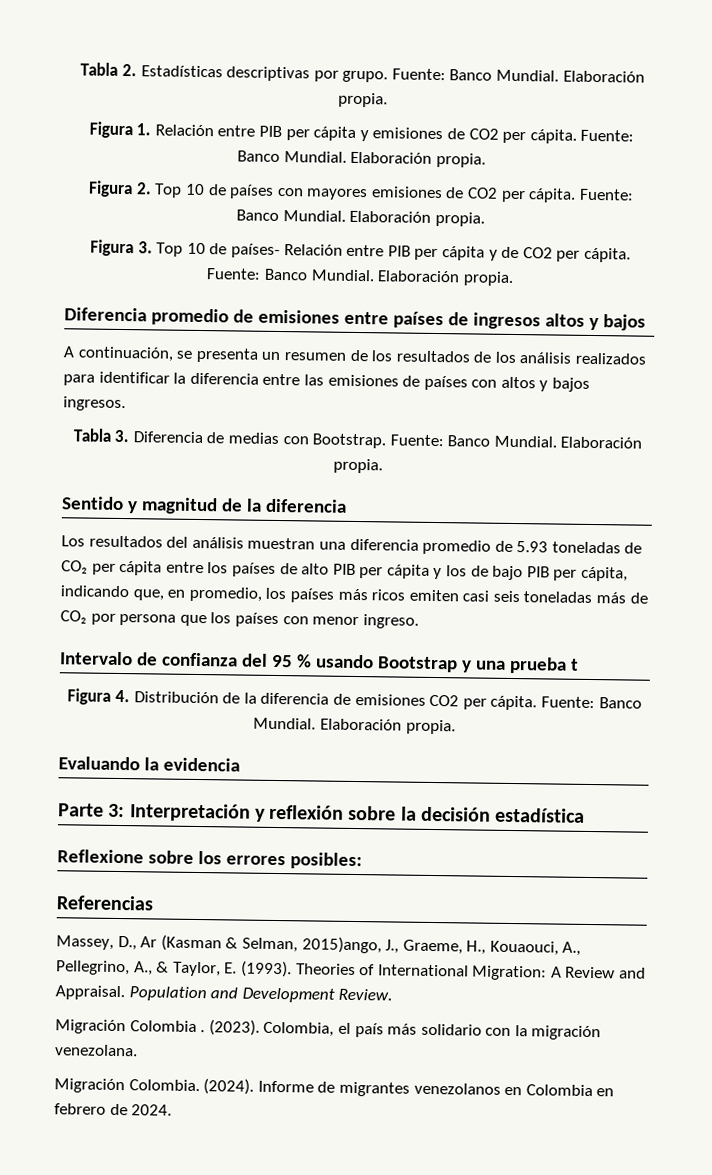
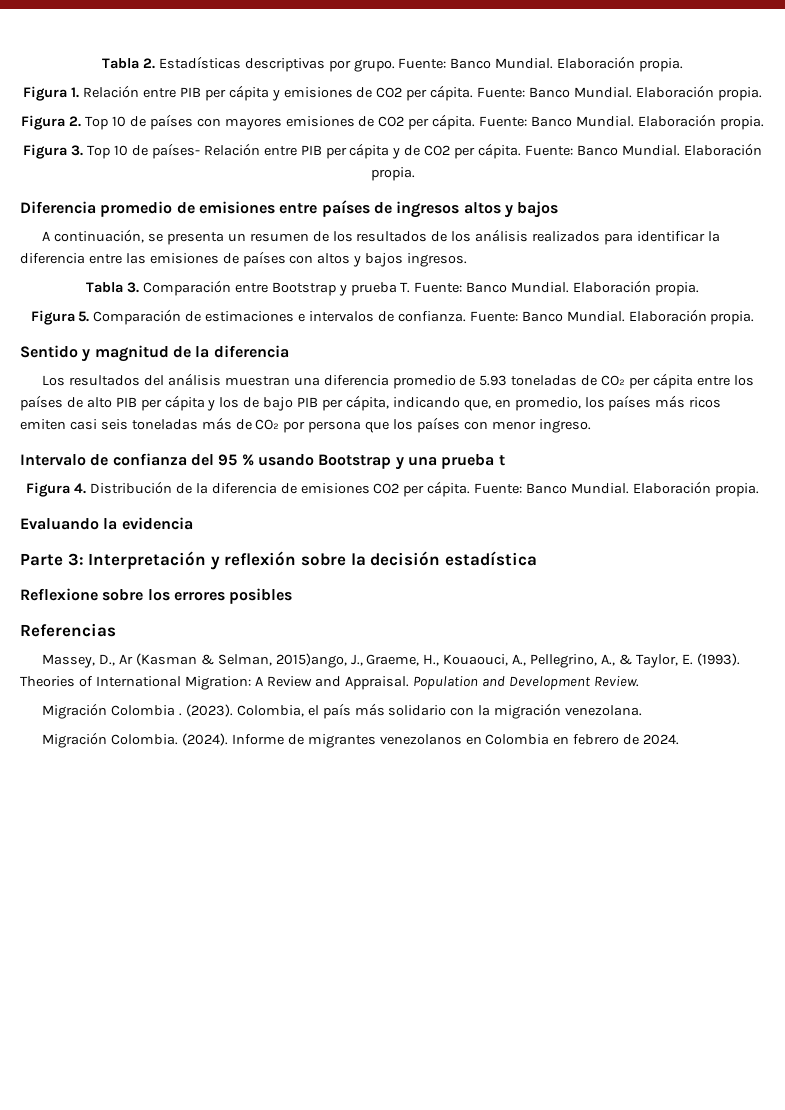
- Tabla 3. Diferencia de medias con Bootstrap.
+ Tabla 3. Comparación entre Bootstrap y prueba T. Fuente: Banco Mundial. Elaboración propia.
+ Figura 5. Comparación de estimaciones e intervalos de confianza.
- Reflexione sobre los errores posibles:
+ Reflexione sobre los errores posibles

